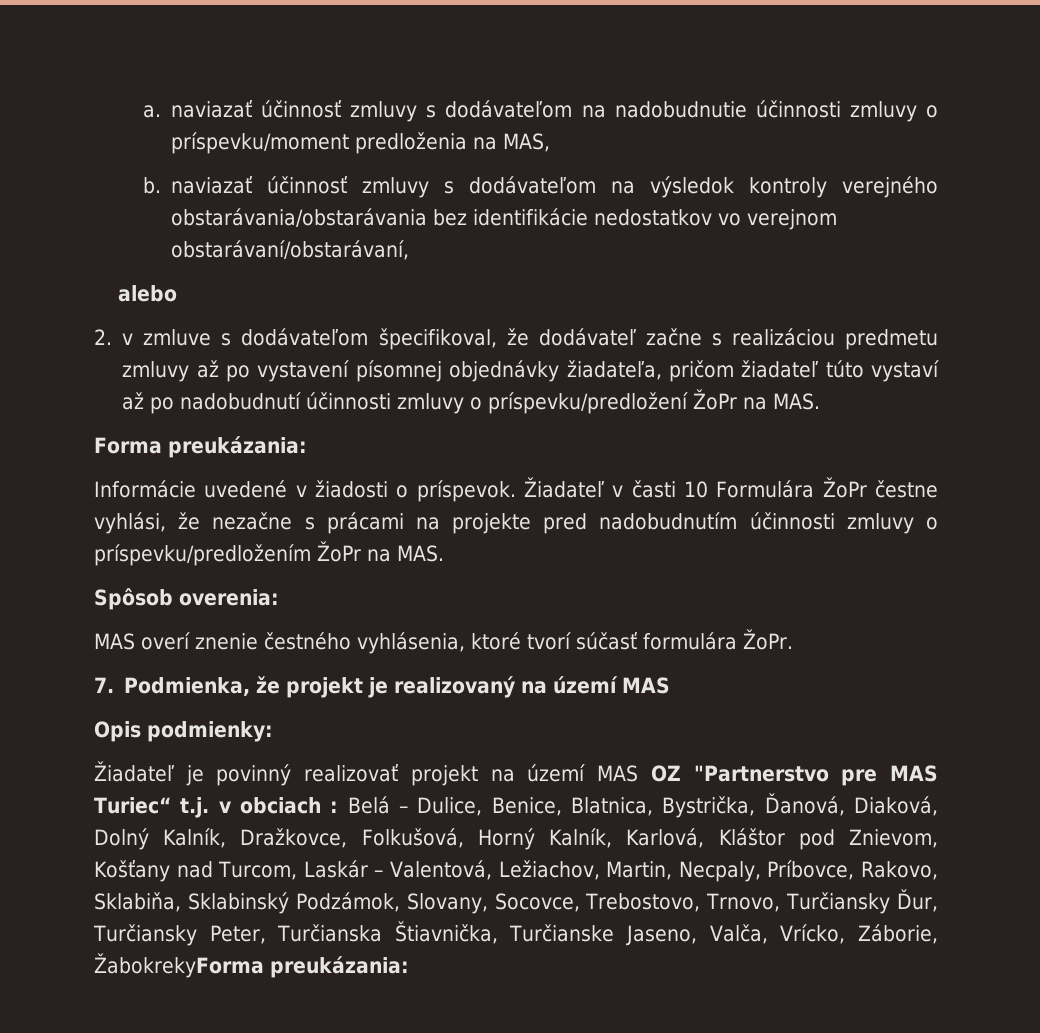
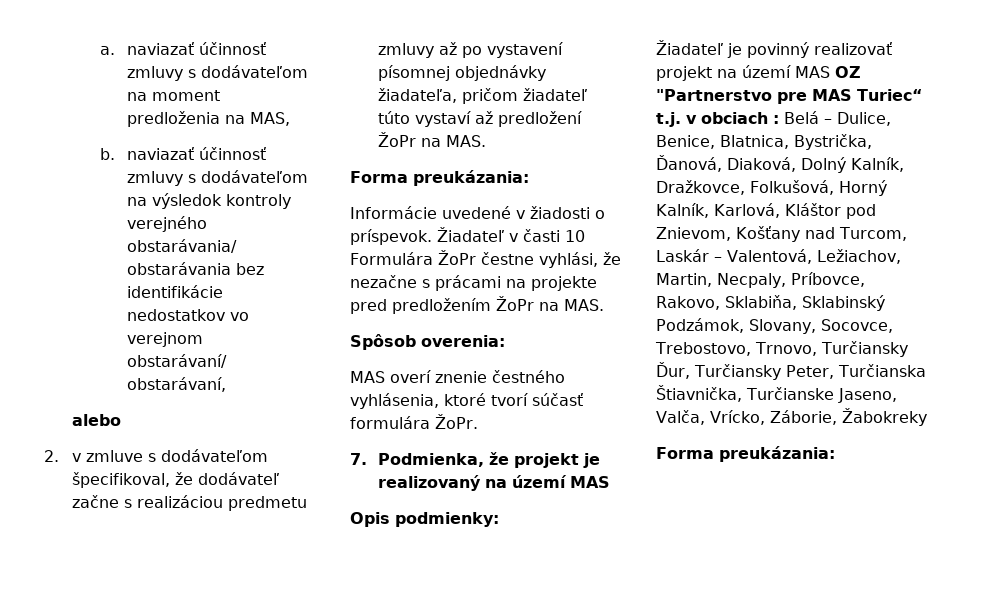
- a. naviazať účinnosť zmluvy s dodávateľom na nadobudnutie účinnosti zmluvy o príspevku/moment predloženia na MAS,
+ a. naviazať účinnosť zmluvy s dodávateľom na moment predloženia na MAS,
- 2. v zmluve s dodávateľom špecifikoval, že dodávateľ začne s realizáciou predmetu zmluvy až po vystavení písomnej objednávky žiadateľa, pričom žiadateľ túto vystaví až po nadobudnutí účinnosti zmluvy o príspevku/predložení ŽoPr na MAS.
+ 2. v zmluve s dodávateľom špecifikoval, že dodávateľ začne s realizáciou predmetu zmluvy až po vystavení písomnej objednávky žiadateľa, pričom žiadateľ túto vystaví až predložení ŽoPr na MAS.
- Žiadateľ v časti 10 Formulára ŽoPr čestne vyhlási, že nezačne s prácami na projekte pred nadobudnutím účinnosti zmluvy o príspevku/predložením ŽoPr na MAS.
+ Žiadateľ v časti 10 Formulára ŽoPr čestne vyhlási, že nezačne s prácami na projekte pred predložením ŽoPr na MAS.
- Belá – Dulice, Benice, Blatnica, Bystrička, Ďanová, Diaková, Dolný Kalník, Dražkovce, Folkušová, Horný Kalník, Karlová, Kláštor pod Znievom, Košťany nad Turcom, Laskár – Valentová, Ležiachov, Martin, Necpaly, Príbovce, Rakovo, Sklabiňa, Sklabinský Podzámok, Slovany, Socovce, Trebostovo, Trnovo, Turčiansky Ďur, Turčiansky Peter, Turčianska Štiavnička, Turčianske Jaseno, Valča, Vrícko, Záborie, ŽabokrekyForma preukázania:
+ Belá – Dulice, Benice, Blatnica, Bystrička, Ďanová, Diaková, Dolný Kalník, Dražkovce, Folkušová, Horný Kalník, Karlová, Kláštor pod Znievom, Košťany nad Turcom, Laskár – Valentová, Ležiachov, Martin, Necpaly, Príbovce, Rakovo, Sklabiňa, Sklabinský Podzámok, Slovany, Socovce, Trebostovo, Trnovo, Turčiansky Ďur, Turčiansky Peter, Turčianska Štiavnička, Turčianske Jaseno, Valča, Vrícko, Záborie, Žabokreky
+ Forma preukázania:

